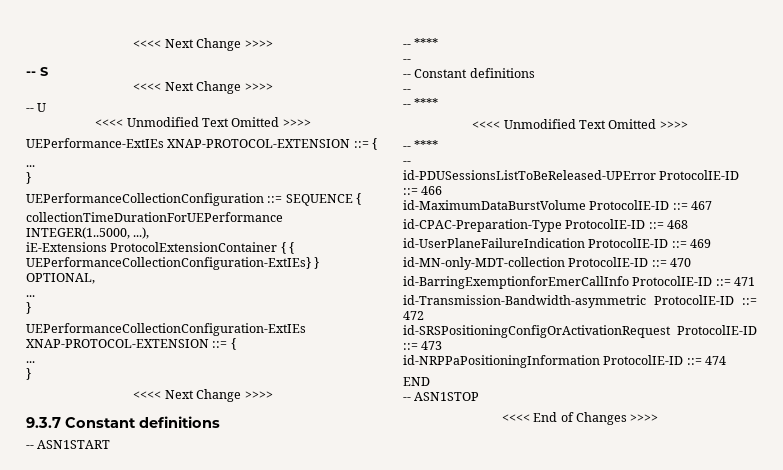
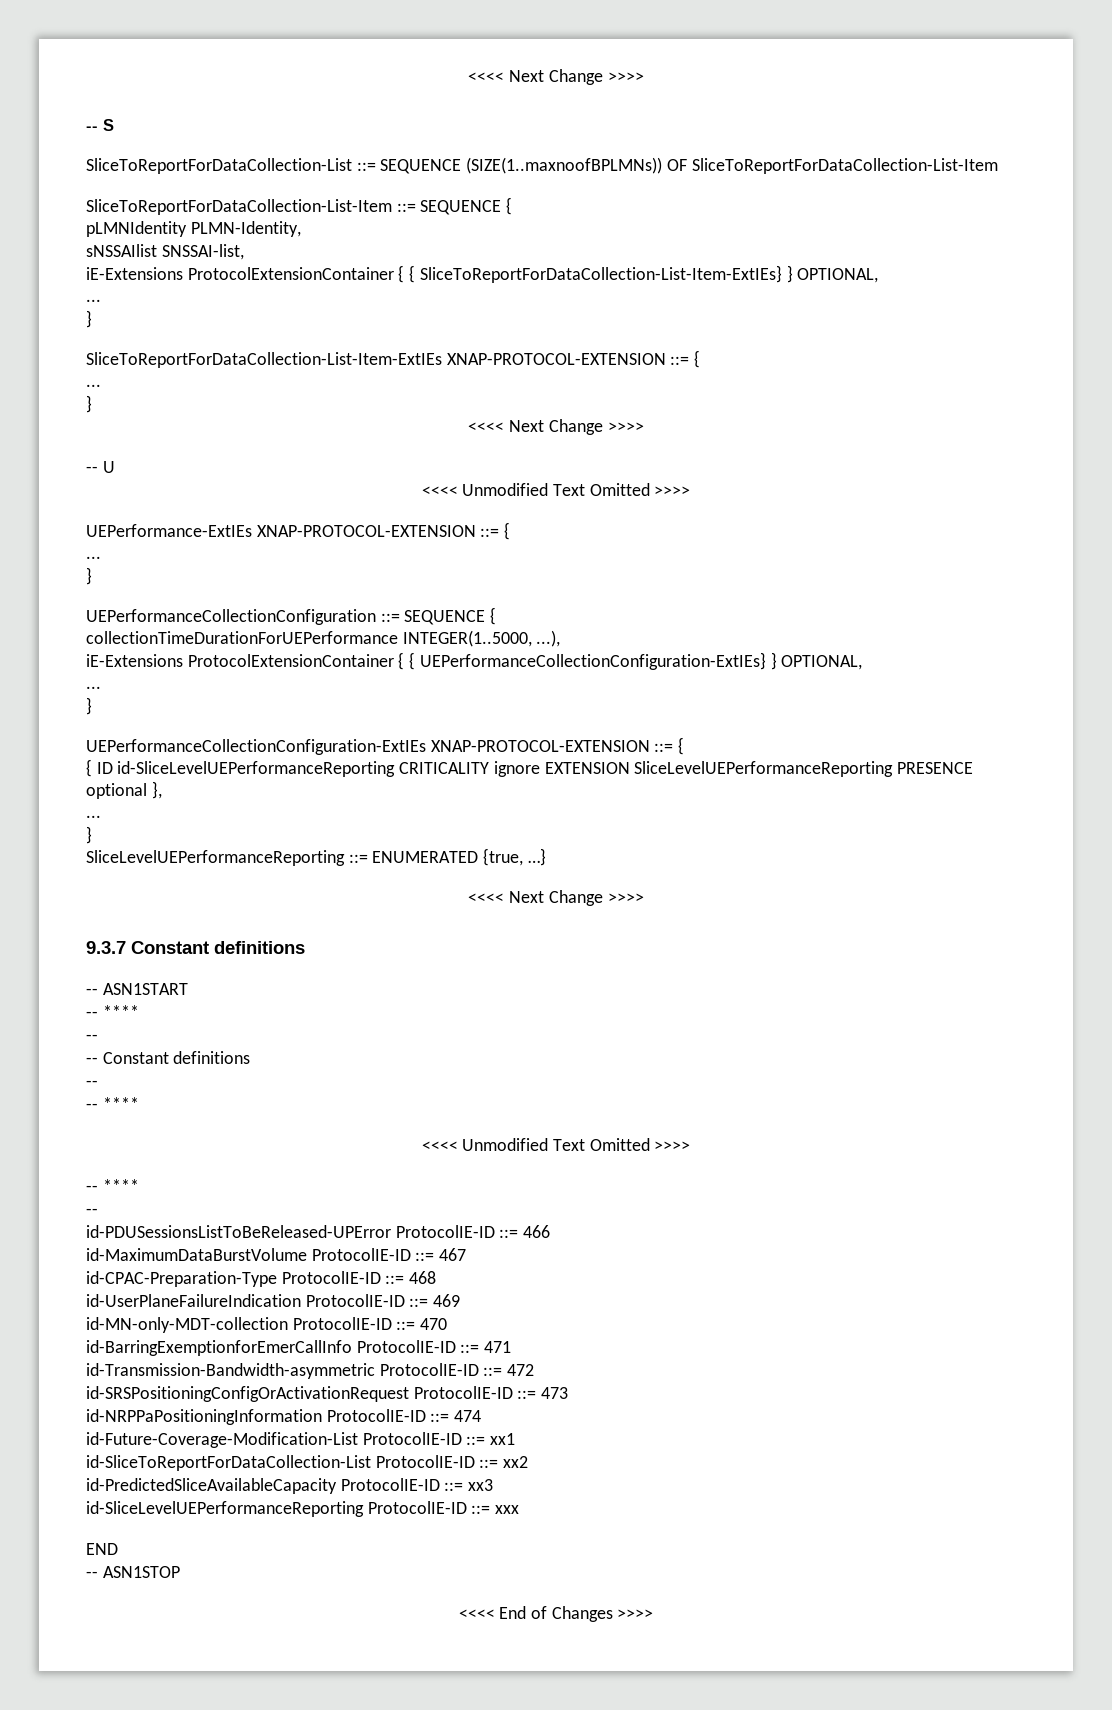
+ SliceToReportForDataCollection-List ::= SEQUENCE (SIZE(1..maxnoofBPLMNs)) OF SliceToReportForDataCollection-List-Item
+ SliceToReportForDataCollection-List-Item ::= SEQUENCE {
+ pLMNIdentity PLMN-Identity,
+ sNSSAIlist SNSSAI-list,
+ iE-Extensions ProtocolExtensionContainer { { SliceToReportForDataCollection-List-Item-ExtIEs} } OPTIONAL,
+ ...
+ }
+ SliceToReportForDataCollection-List-Item-ExtIEs XNAP-PROTOCOL-EXTENSION ::= {
+ ...
+ }
  UEPerformanceCollectionConfiguration-ExtIEs XNAP-PROTOCOL-EXTENSION ::= {
+ { ID id-SliceLevelUEPerformanceReporting CRITICALITY ignore EXTENSION SliceLevelUEPerformanceReporting PRESENCE optional },
  ...
  }
+ SliceLevelUEPerformanceReporting ::= ENUMERATED {true, …}
+ id-Future-Coverage-Modification-List ProtocolIE-ID ::= xx1
+ id-SliceToReportForDataCollection-List ProtocolIE-ID ::= xx2
+ id-PredictedSliceAvailableCapacity ProtocolIE-ID ::= xx3
+ id-SliceLevelUEPerformanceReporting ProtocolIE-ID ::= xxx

